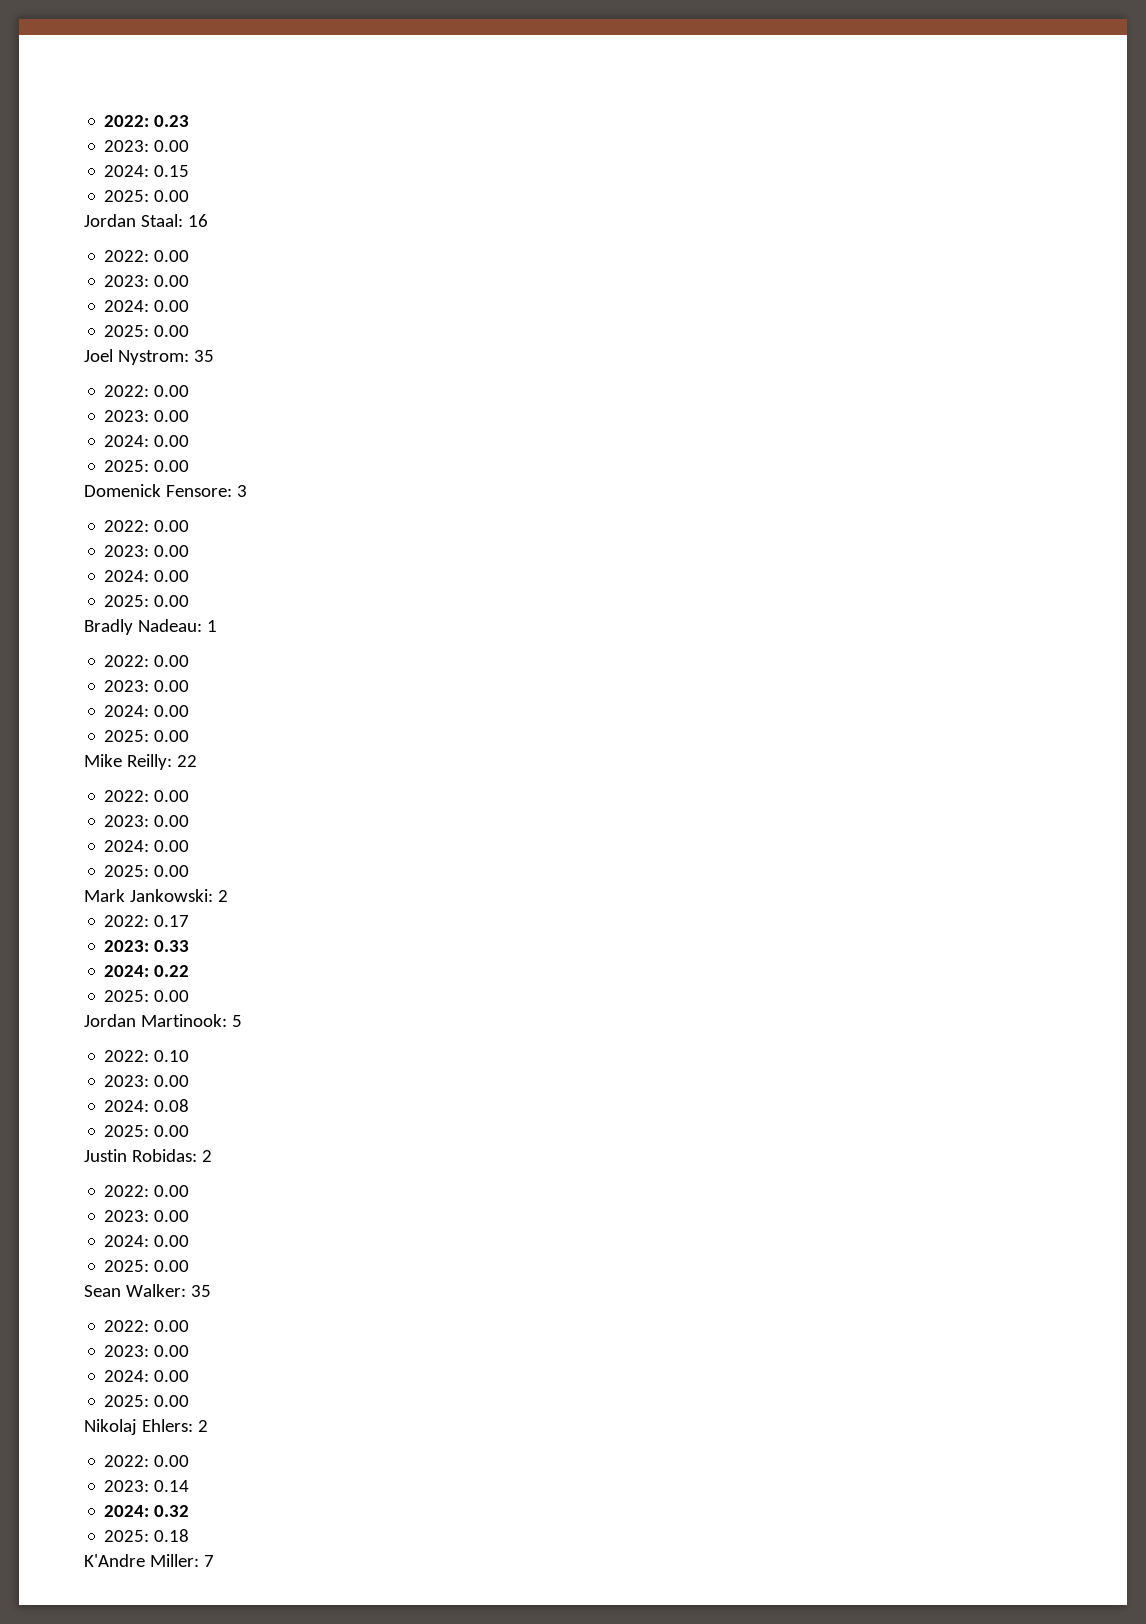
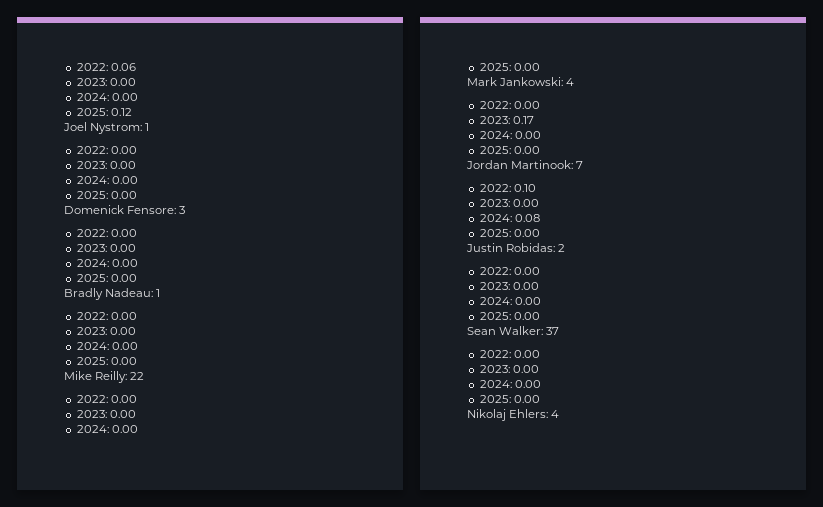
- 2022: 0.23
- 2023: 0.00
- 2024: 0.15
- 2025: 0.00
- Jordan Staal: 16
- 2022: 0.00
+ 2022: 0.06
  2023: 0.00
  2024: 0.00
- 2025: 0.00
+ 2025: 0.12
- Joel Nystrom: 35
+ Joel Nystrom: 1
- Mark Jankowski: 2
- 2022: 0.17
- 2023: 0.33
- 2024: 0.22
+ Mark Jankowski: 4
+ 2022: 0.00
+ 2023: 0.17
+ 2024: 0.00
- Jordan Martinook: 5
+ Jordan Martinook: 7
- Sean Walker: 35
+ Sean Walker: 37
- Nikolaj Ehlers: 2
- 2022: 0.00
- 2023: 0.14
- 2024: 0.32
- 2025: 0.18
- K'Andre Miller: 7
+ Nikolaj Ehlers: 4

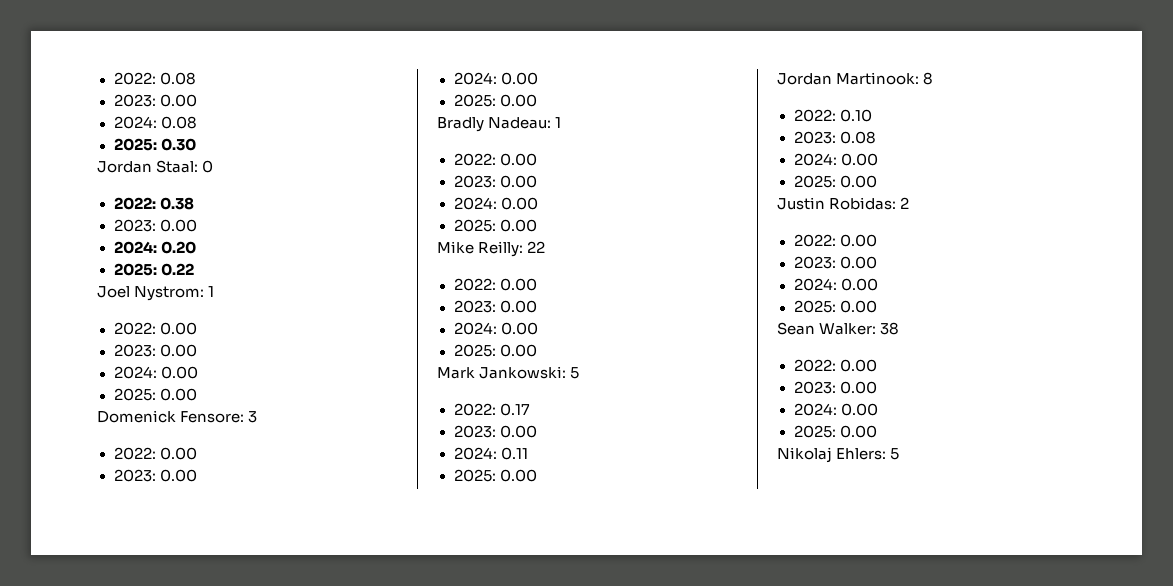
- 2022: 0.06
+ 2022: 0.08
  2023: 0.00
- 2024: 0.00
- 2025: 0.12
+ 2024: 0.08
+ 2025: 0.30
+ Jordan Staal: 0
+ 2022: 0.38
+ 2023: 0.00
+ 2024: 0.20
+ 2025: 0.22
- Mark Jankowski: 4
- 2022: 0.00
- 2023: 0.17
- 2024: 0.00
+ Mark Jankowski: 5
+ 2022: 0.17
+ 2023: 0.00
+ 2024: 0.11
- Jordan Martinook: 7
+ Jordan Martinook: 8
  2022: 0.10
- 2023: 0.00
- 2024: 0.08
+ 2023: 0.08
+ 2024: 0.00
- Sean Walker: 37
+ Sean Walker: 38
- Nikolaj Ehlers: 4
+ Nikolaj Ehlers: 5

